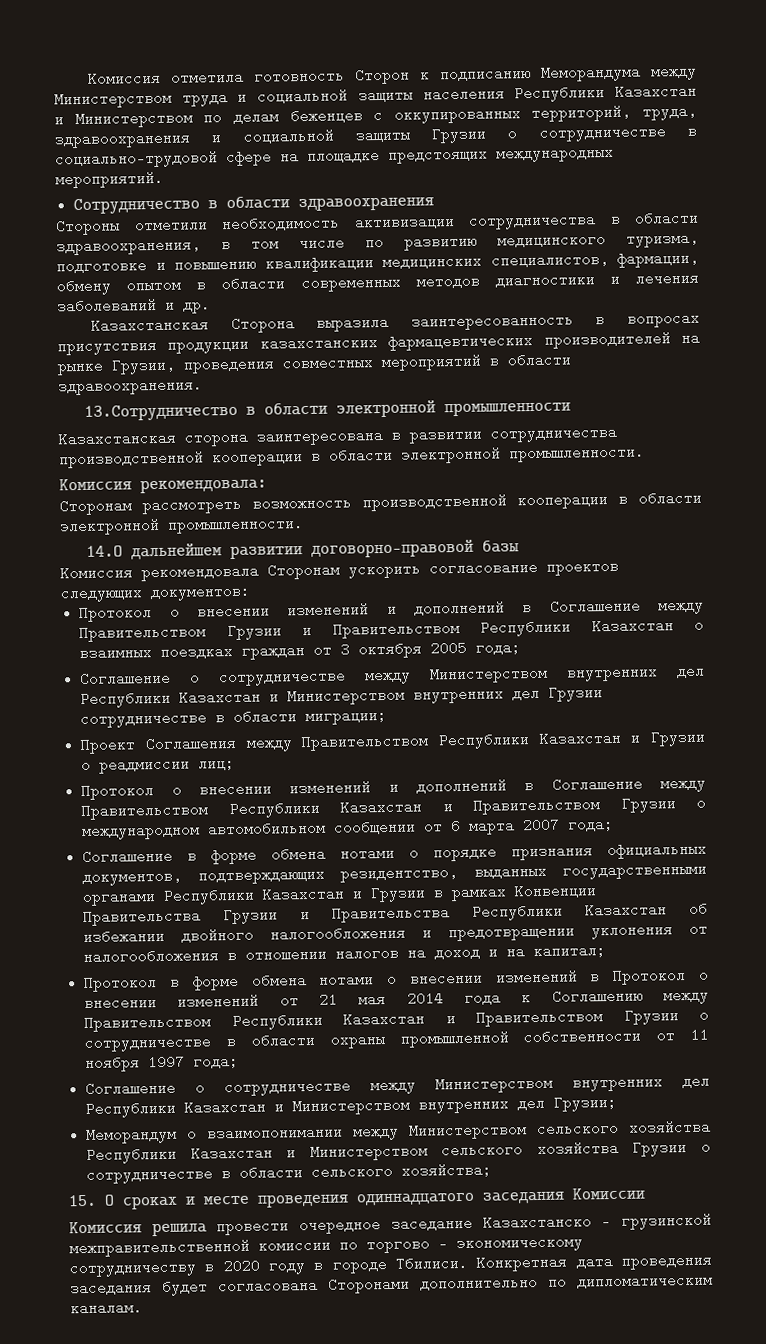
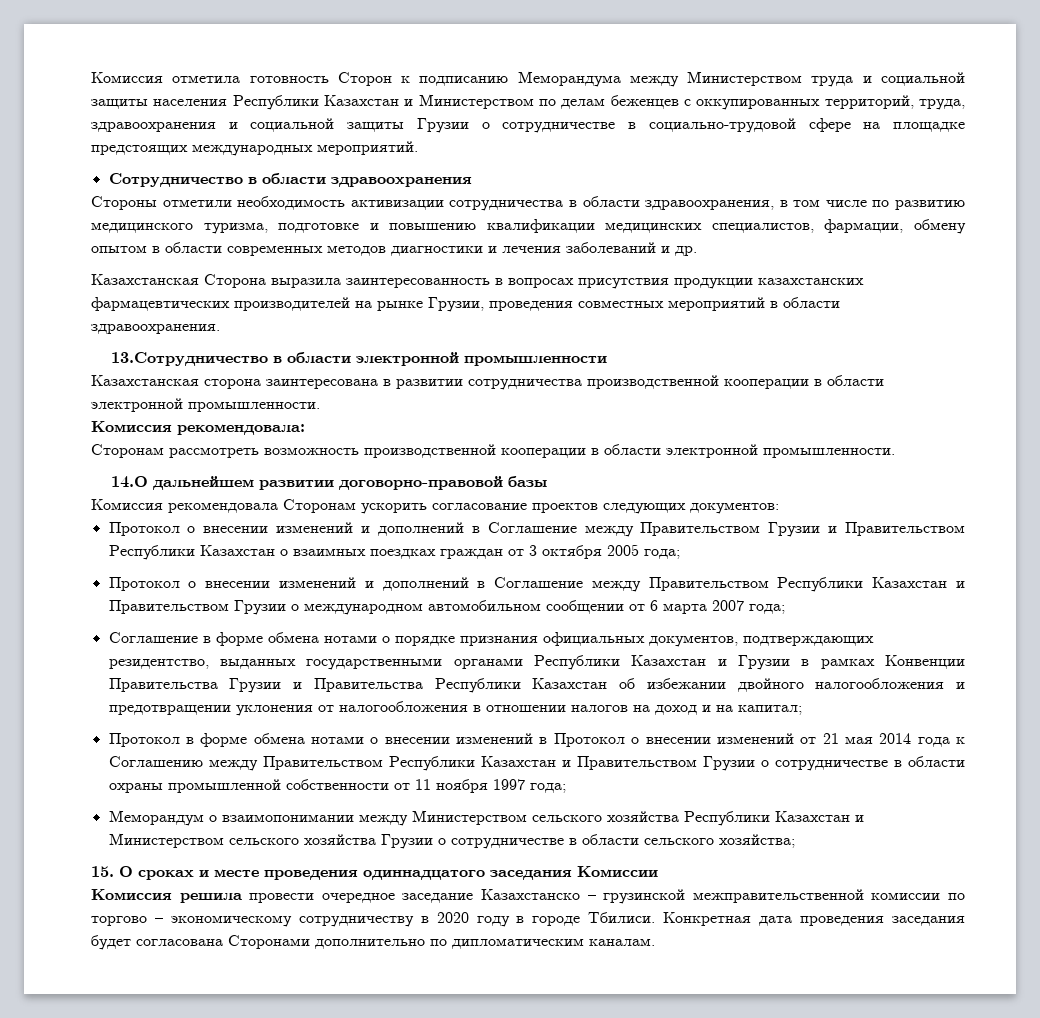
- Соглашение о сотрудничестве между Министерством внутренних дел Республики Казахстан и Министерством внутренних дел Грузии сотрудничестве в области миграции;
- Проект Соглашения между Правительством Республики Казахстан и Грузии о реадмиссии лиц;
- Соглашение о сотрудничестве между Министерством внутренних дел Республики Казахстан и Министерством внутренних дел Грузии;

